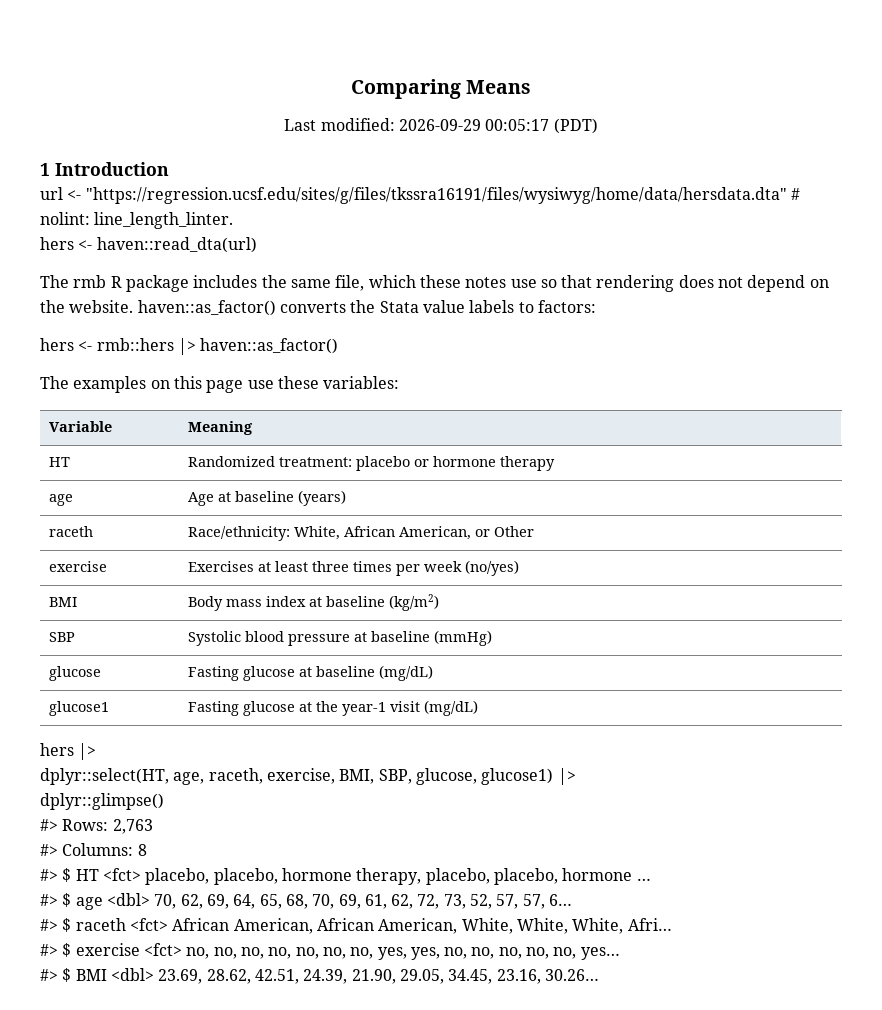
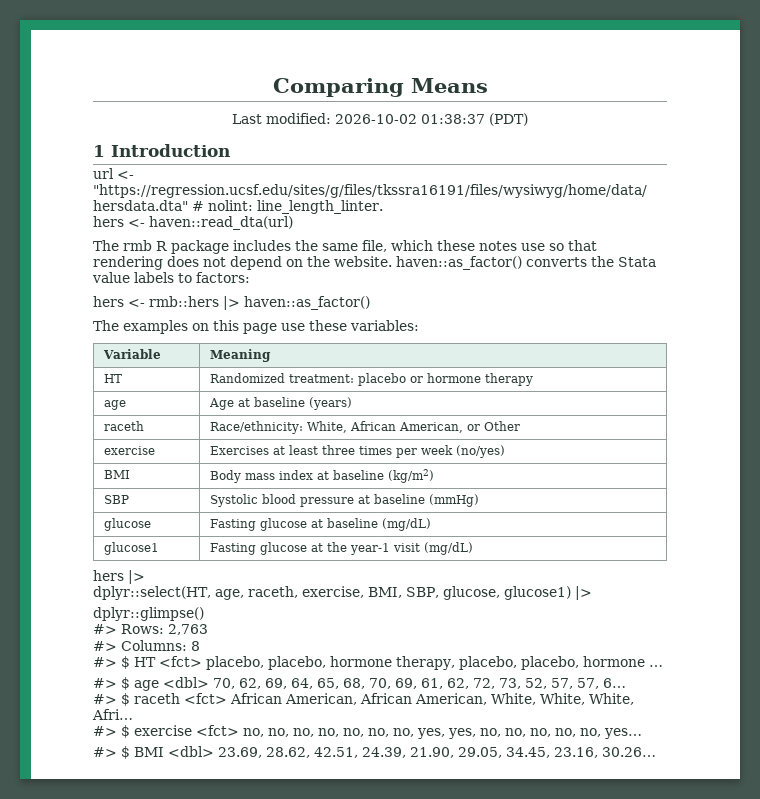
- Last modified: 2026-09-29 00:05:17 (PDT)
+ Last modified: 2026-10-02 01:38:37 (PDT)

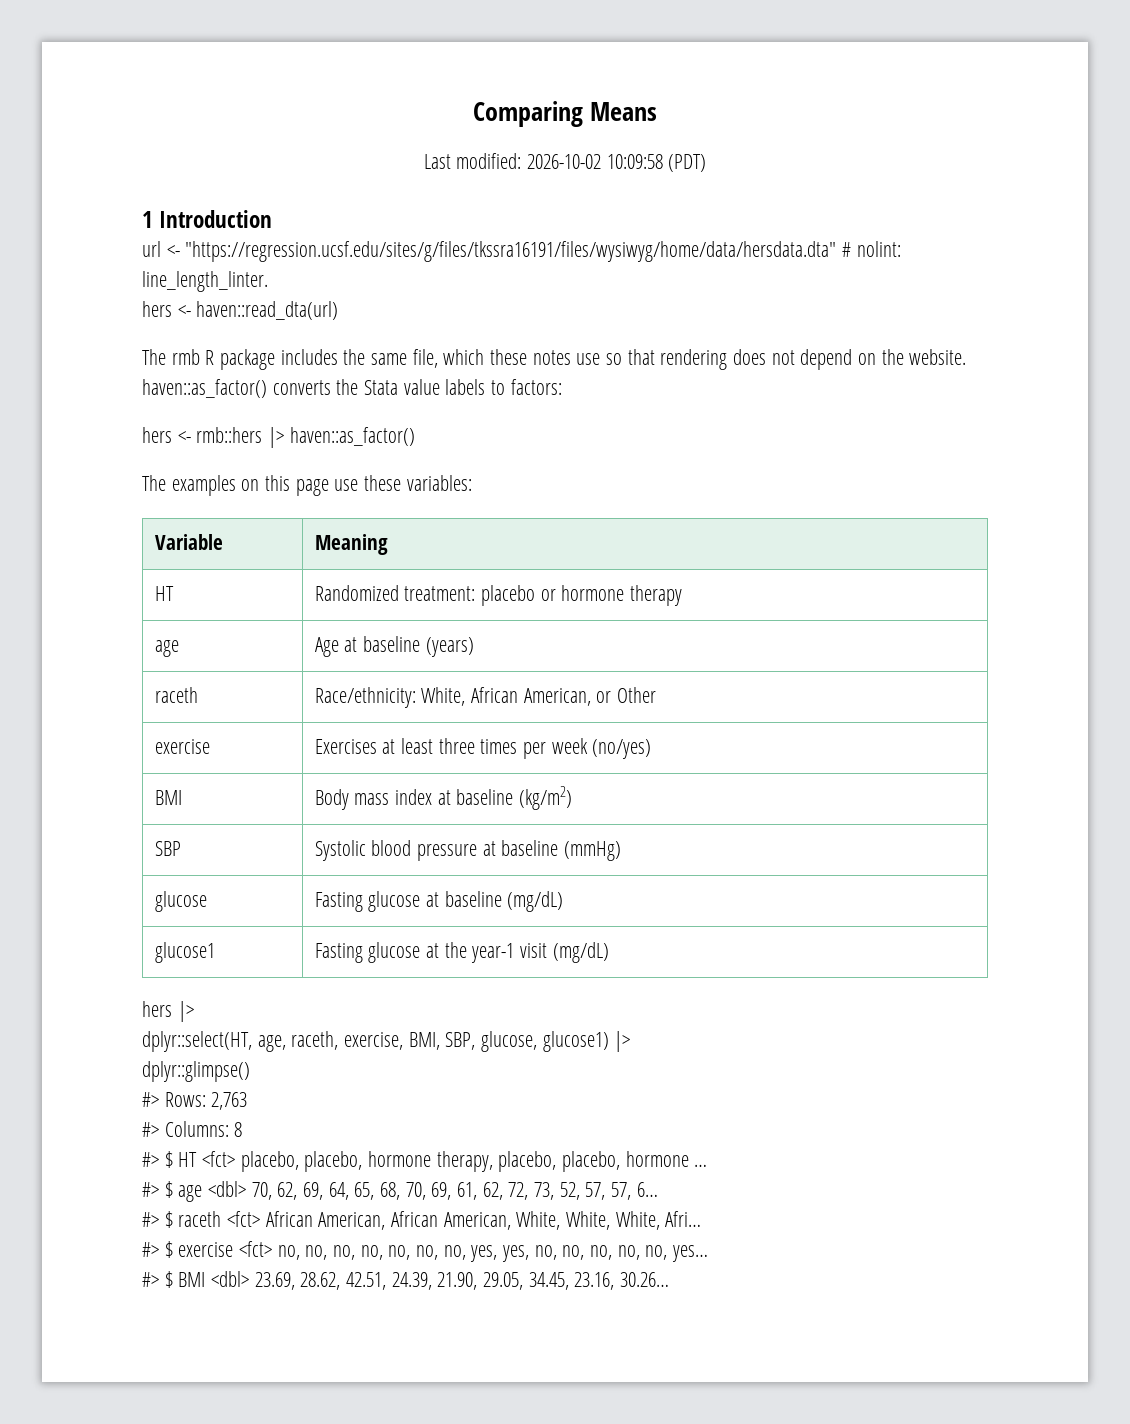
- Last modified: 2026-10-02 01:38:37 (PDT)
+ Last modified: 2026-10-02 10:09:58 (PDT)

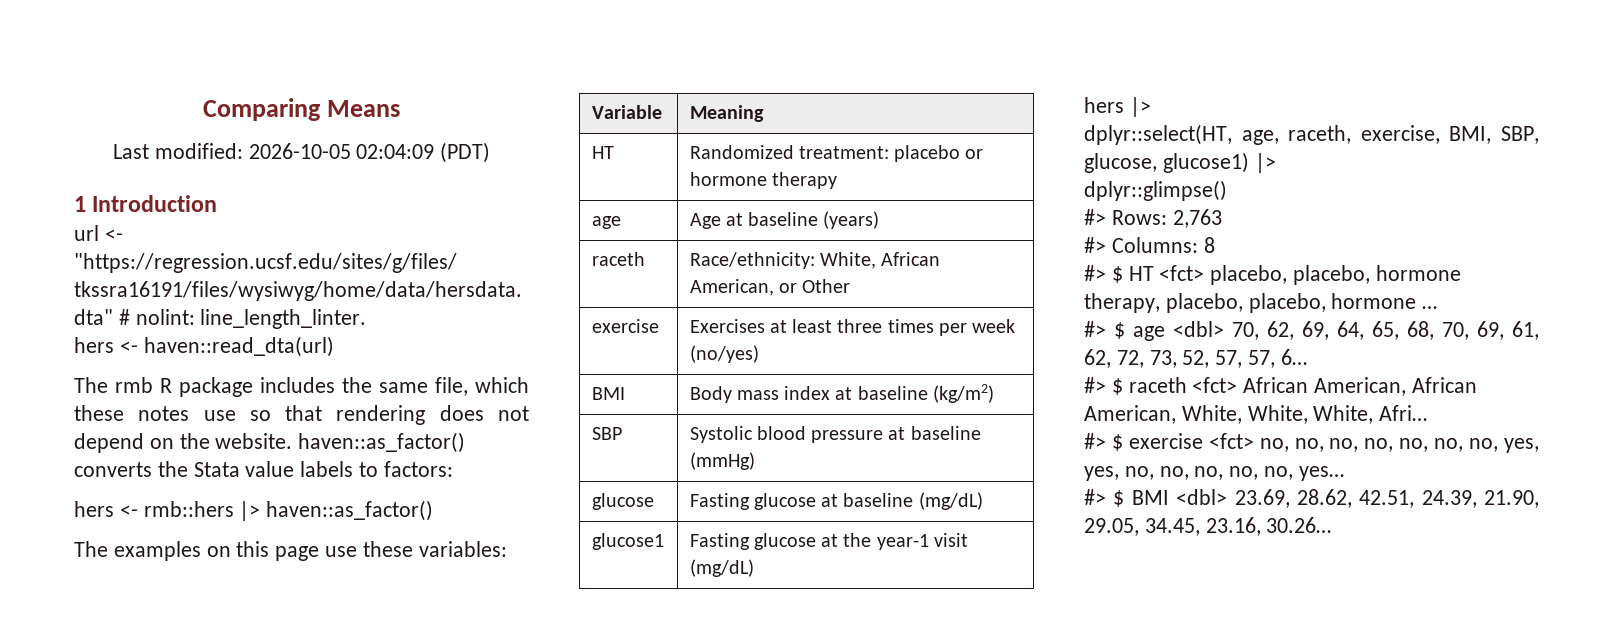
- Last modified: 2026-10-02 10:09:58 (PDT)
+ Last modified: 2026-10-05 02:04:09 (PDT)

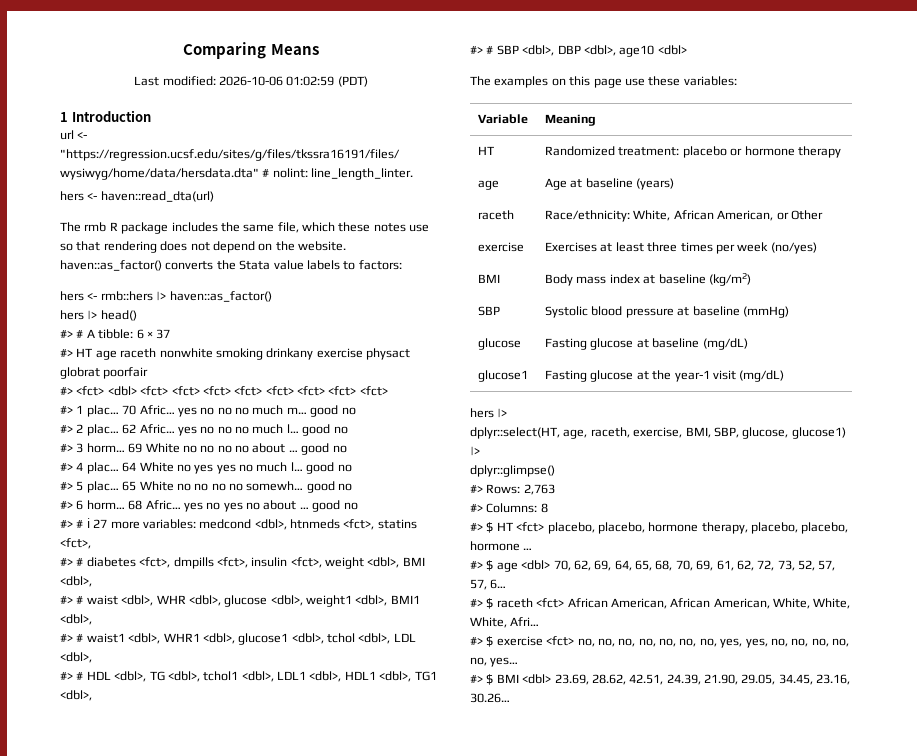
- Last modified: 2026-10-05 02:04:09 (PDT)
+ Last modified: 2026-10-06 01:02:59 (PDT)
+ hers |> head()
+ #> # A tibble: 6 × 37
+ #> HT age raceth nonwhite smoking drinkany exercise physact globrat poorfair
+ #> <fct> <dbl> <fct> <fct> <fct> <fct> <fct> <fct> <fct> <fct>
+ #> 1 plac… 70 Afric… yes no no no much m… good no
+ #> 2 plac… 62 Afric… yes no no no much l… good no
+ #> 3 horm… 69 White no no no no about … good no
+ #> 4 plac… 64 White no yes yes no much l… good no
+ #> 5 plac… 65 White no no no no somewh… good no
+ #> 6 horm… 68 Afric… yes no yes no about … good no
+ #> # ℹ 27 more variables: medcond <dbl>, htnmeds <fct>, statins <fct>,
+ #> # diabetes <fct>, dmpills <fct>, insulin <fct>, weight <dbl>, BMI <dbl>,
+ #> # waist <dbl>, WHR <dbl>, glucose <dbl>, weight1 <dbl>, BMI1 <dbl>,
+ #> # waist1 <dbl>, WHR1 <dbl>, glucose1 <dbl>, tchol <dbl>, LDL <dbl>,
+ #> # HDL <dbl>, TG <dbl>, tchol1 <dbl>, LDL1 <dbl>, HDL1 <dbl>, TG1 <dbl>,
+ #> # SBP <dbl>, DBP <dbl>, age10 <dbl>

